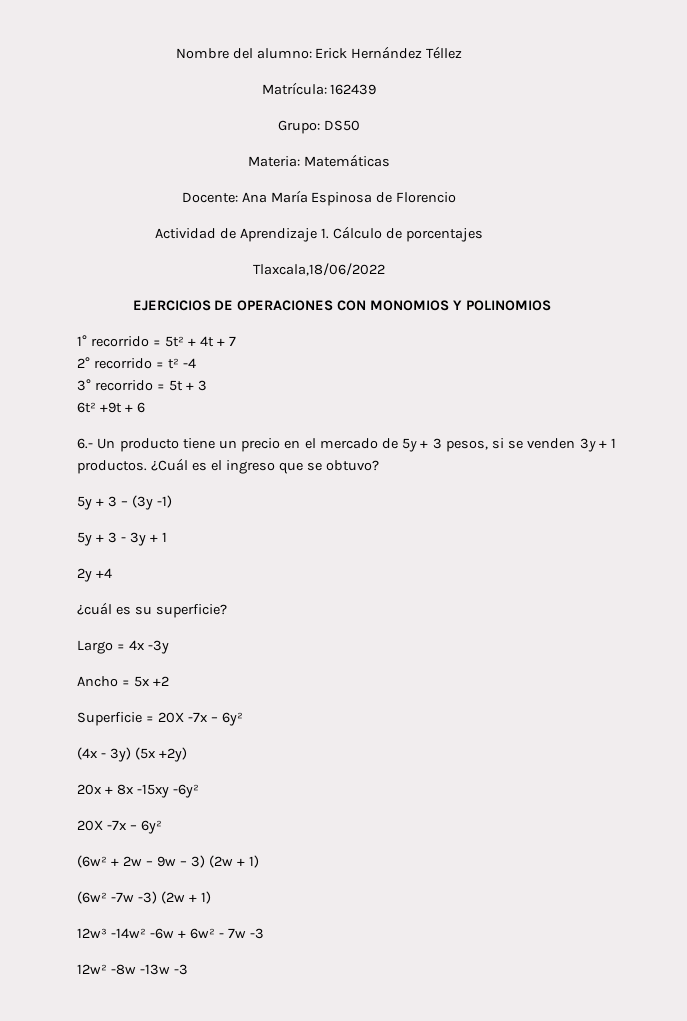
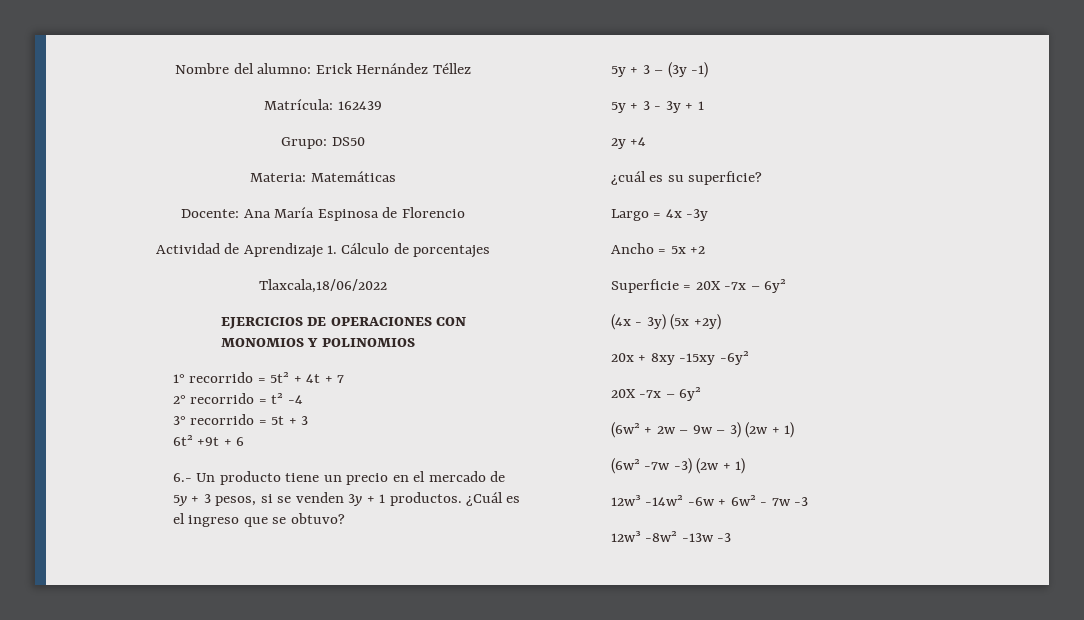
- 20x + 8x -15xy -6y²
+ 20x + 8xy -15xy -6y²
- 12w² -8w -13w -3
+ 12w³ -8w² -13w -3

